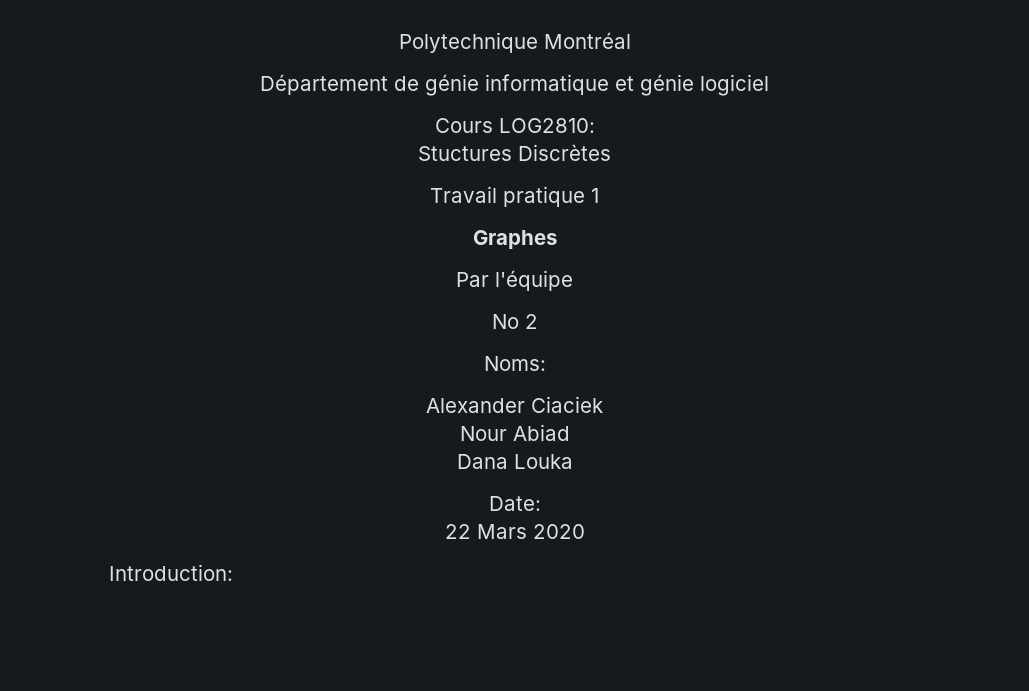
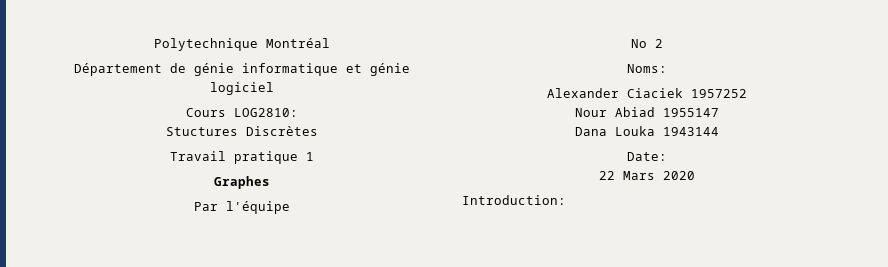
- Alexander Ciaciek
+ Alexander Ciaciek 1957252
- Nour Abiad
+ Nour Abiad 1955147
- Dana Louka
+ Dana Louka 1943144

